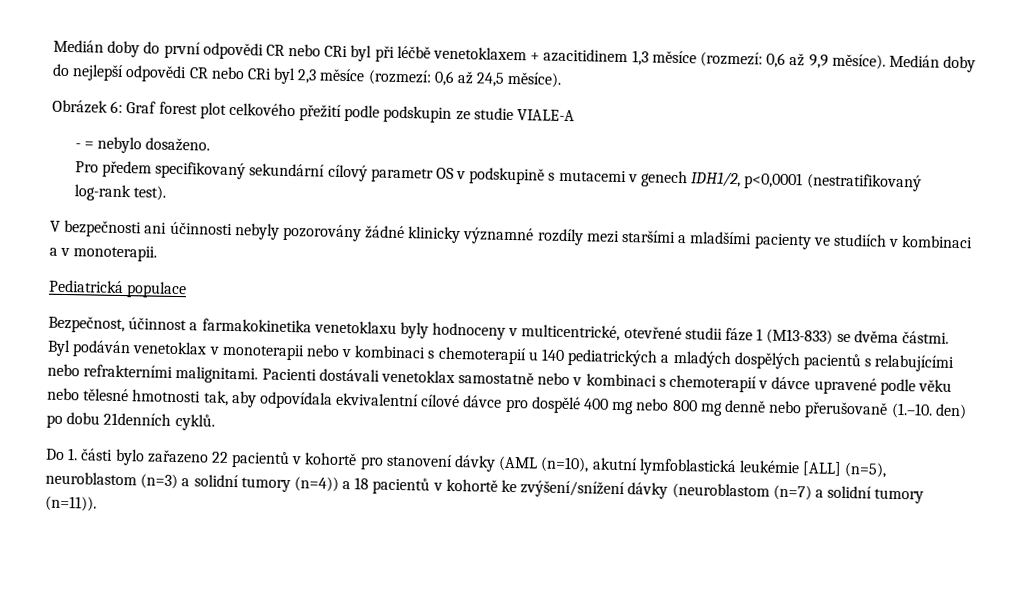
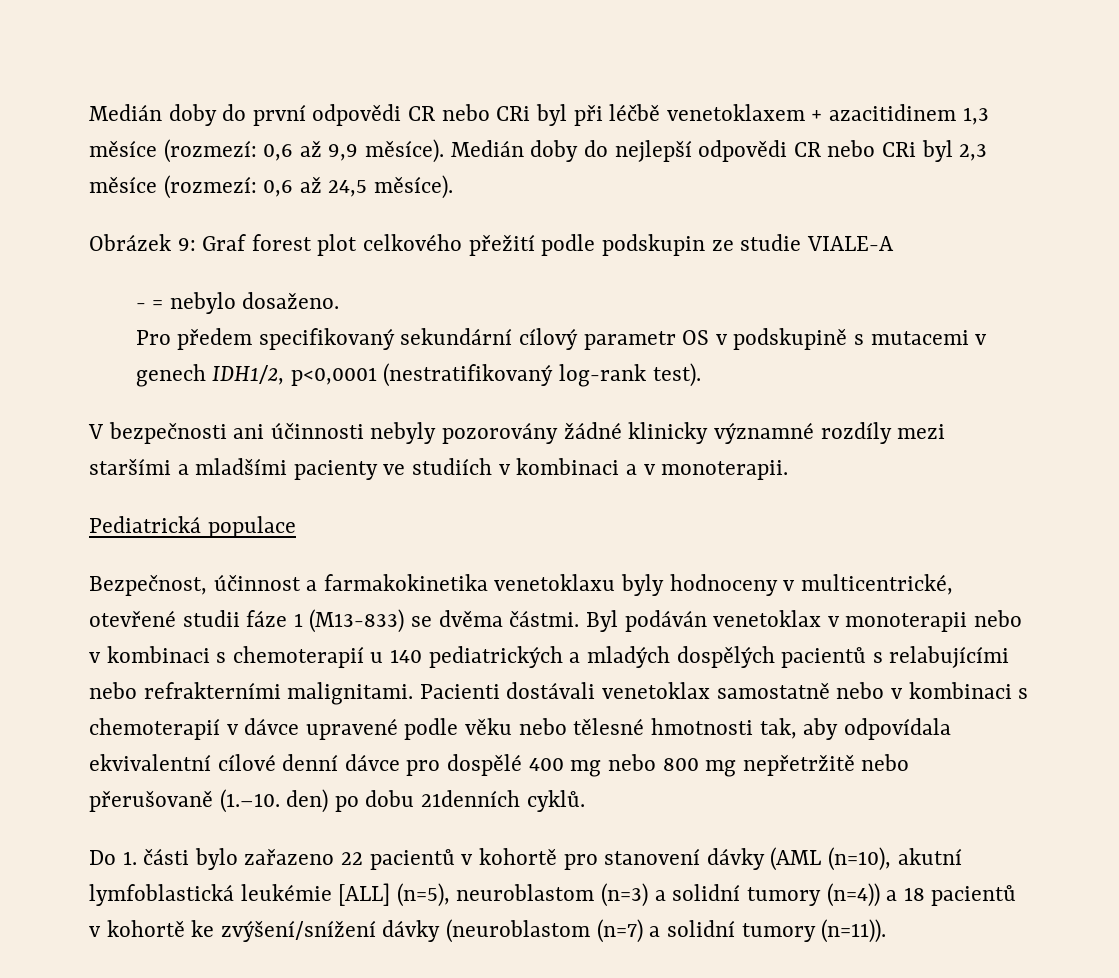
- Obrázek 6: Graf forest plot celkového přežití podle podskupin ze studie VIALE-A
+ Obrázek 9: Graf forest plot celkového přežití podle podskupin ze studie VIALE-A
- Pacienti dostávali venetoklax samostatně nebo v kombinaci s chemoterapií v dávce upravené podle věku nebo tělesné hmotnosti tak, aby odpovídala ekvivalentní cílové dávce pro dospělé 400 mg nebo 800 mg denně nebo přerušovaně (1.–10. den) po dobu 21denních cyklů.
+ Pacienti dostávali venetoklax samostatně nebo v kombinaci s chemoterapií v dávce upravené podle věku nebo tělesné hmotnosti tak, aby odpovídala ekvivalentní cílové denní dávce pro dospělé 400 mg nebo 800 mg nepřetržitě nebo přerušovaně (1.–10. den) po dobu 21denních cyklů.

